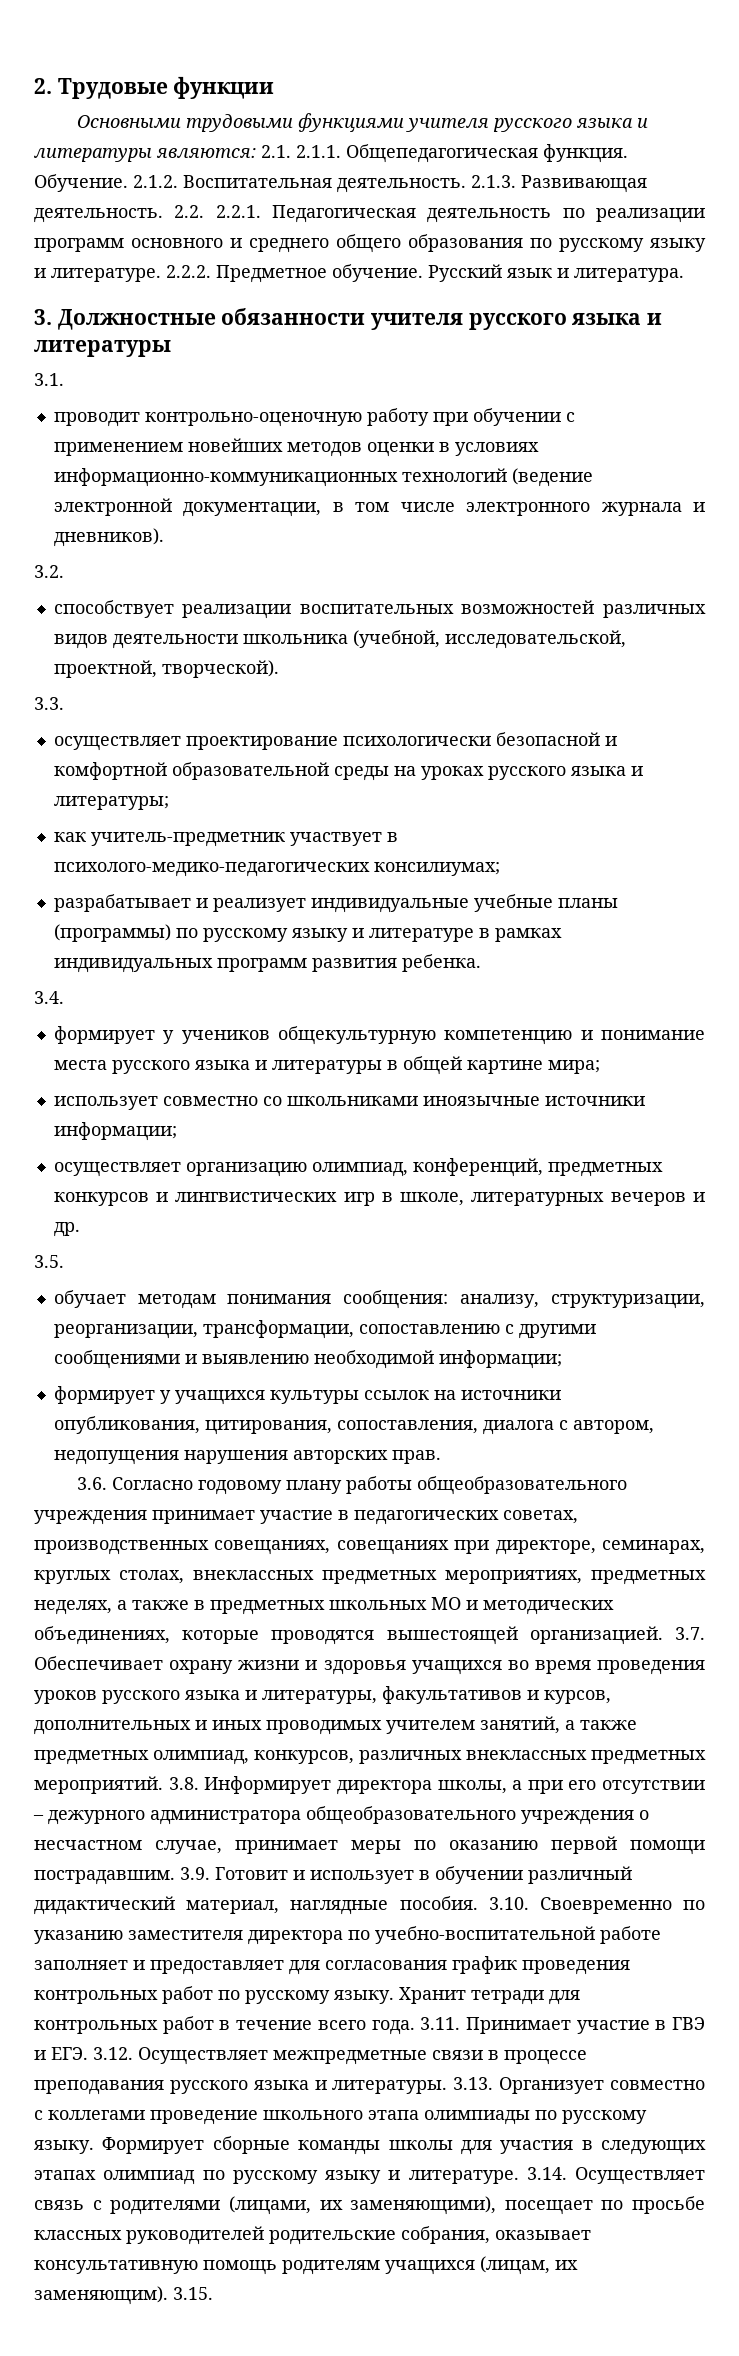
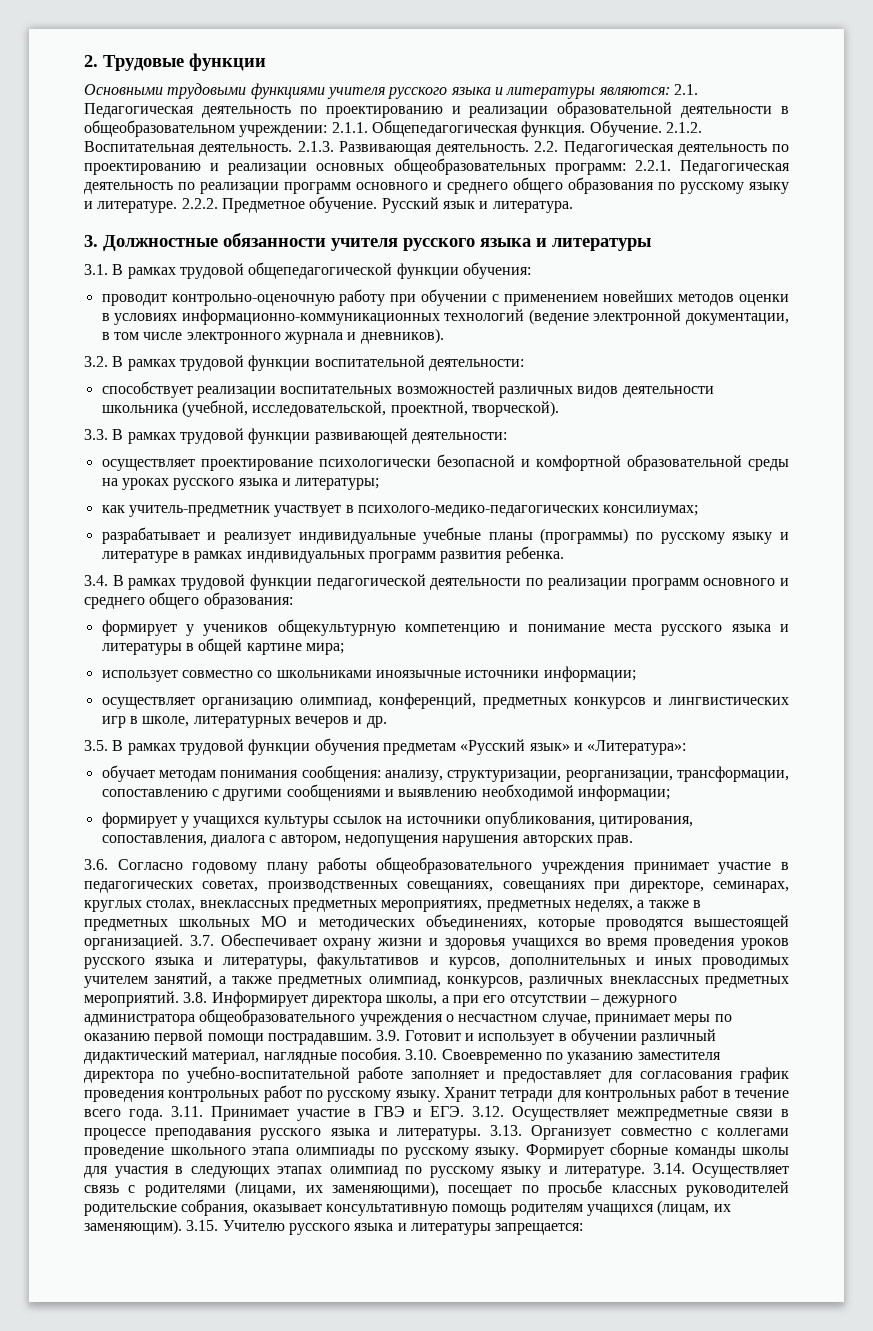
- Основными трудовыми функциями учителя русского языка и литературы являются: 2.1. 2.1.1. Общепедагогическая функция.
+ Основными трудовыми функциями учителя русского языка и литературы являются: 2.1. Педагогическая деятельность по проектированию и реализации образовательной деятельности в общеобразовательном учреждении: 2.1.1. Общепедагогическая функция.
- 2.2. 2.2.1. Педагогическая деятельность по реализации программ основного и среднего общего образования по русскому языку и литературе.
+ 2.2. Педагогическая деятельность по проектированию и реализации основных общеобразовательных программ: 2.2.1. Педагогическая деятельность по реализации программ основного и среднего общего образования по русскому языку и литературе.
- 3.1.
+ 3.1. В рамках трудовой общепедагогической функции обучения:
- 3.2.
+ 3.2. В рамках трудовой функции воспитательной деятельности:
- 3.3.
+ 3.3. В рамках трудовой функции развивающей деятельности:
- 3.4.
+ 3.4. В рамках трудовой функции педагогической деятельности по реализации программ основного и среднего общего образования:
- 3.5.
+ 3.5. В рамках трудовой функции обучения предметам «Русский язык» и «Литература»:
- 3.15.
+ 3.15. Учителю русского языка и литературы запрещается:

